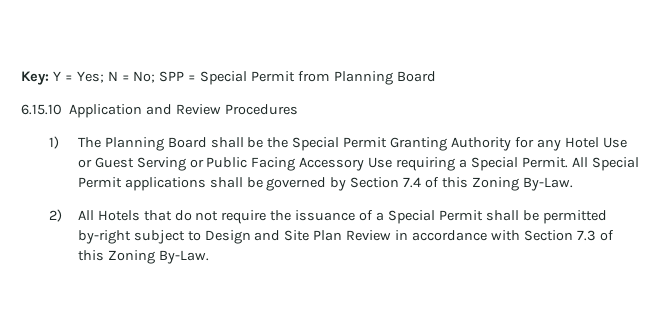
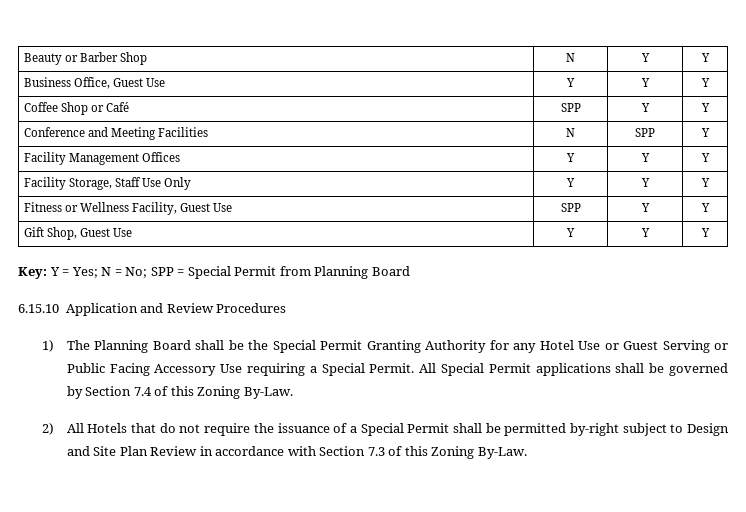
+ Beauty or Barber Shop | N | Y | Y
+ Business Office, Guest Use | Y | Y | Y
+ Coffee Shop or Café | SPP | Y | Y
+ Conference and Meeting Facilities | N | SPP | Y
+ Facility Management Offices | Y | Y | Y
+ Facility Storage, Staff Use Only | Y | Y | Y
+ Fitness or Wellness Facility, Guest Use | SPP | Y | Y
+ Gift Shop, Guest Use | Y | Y | Y

